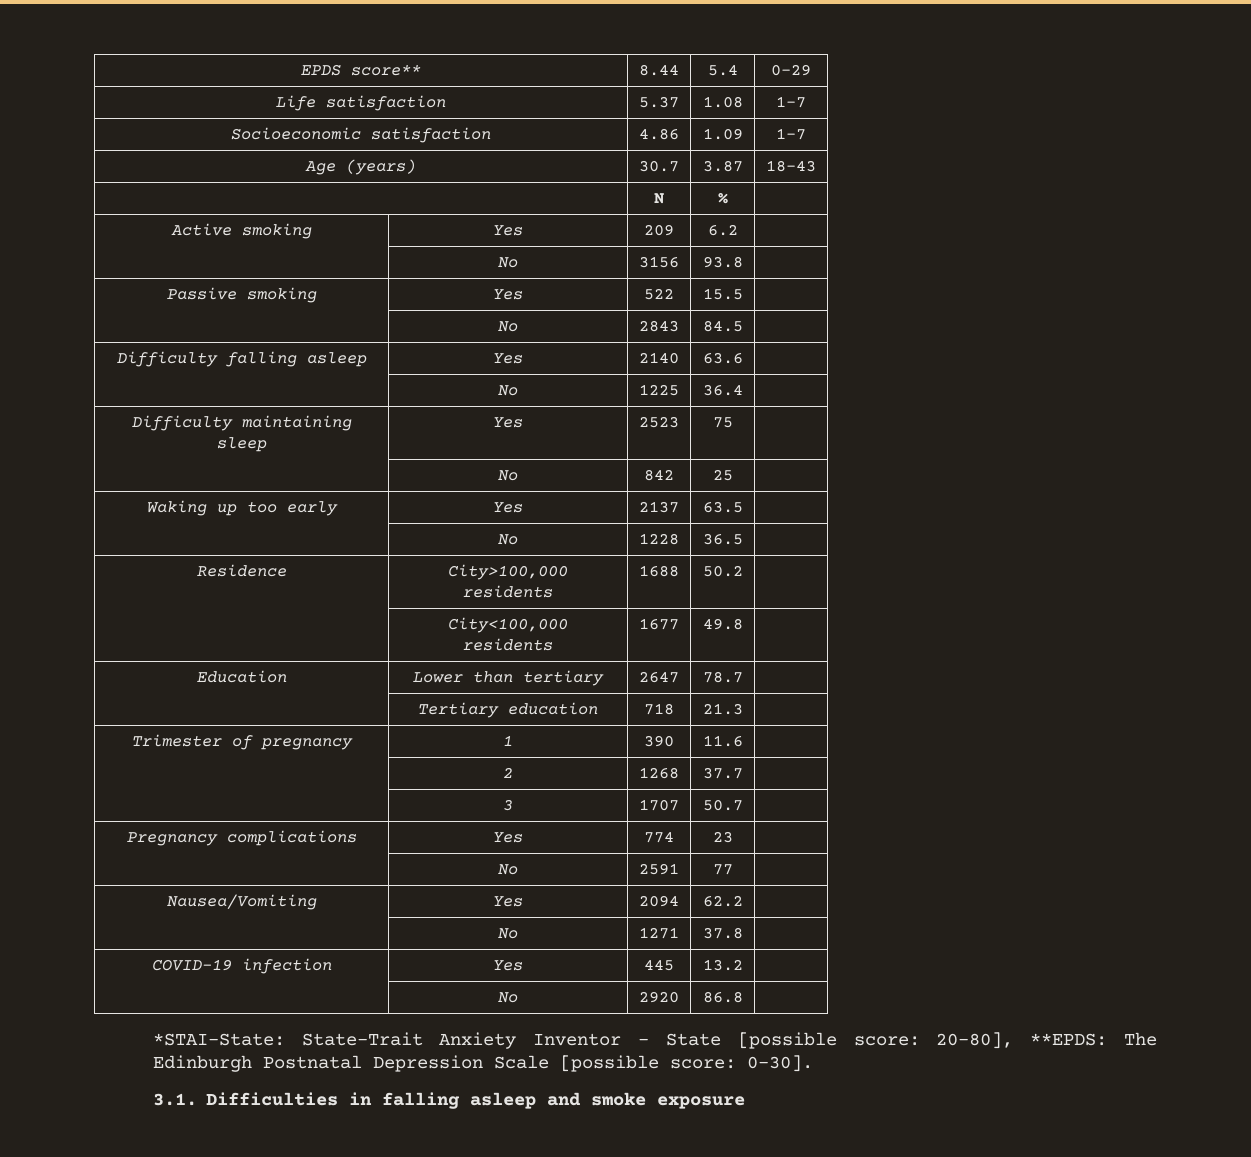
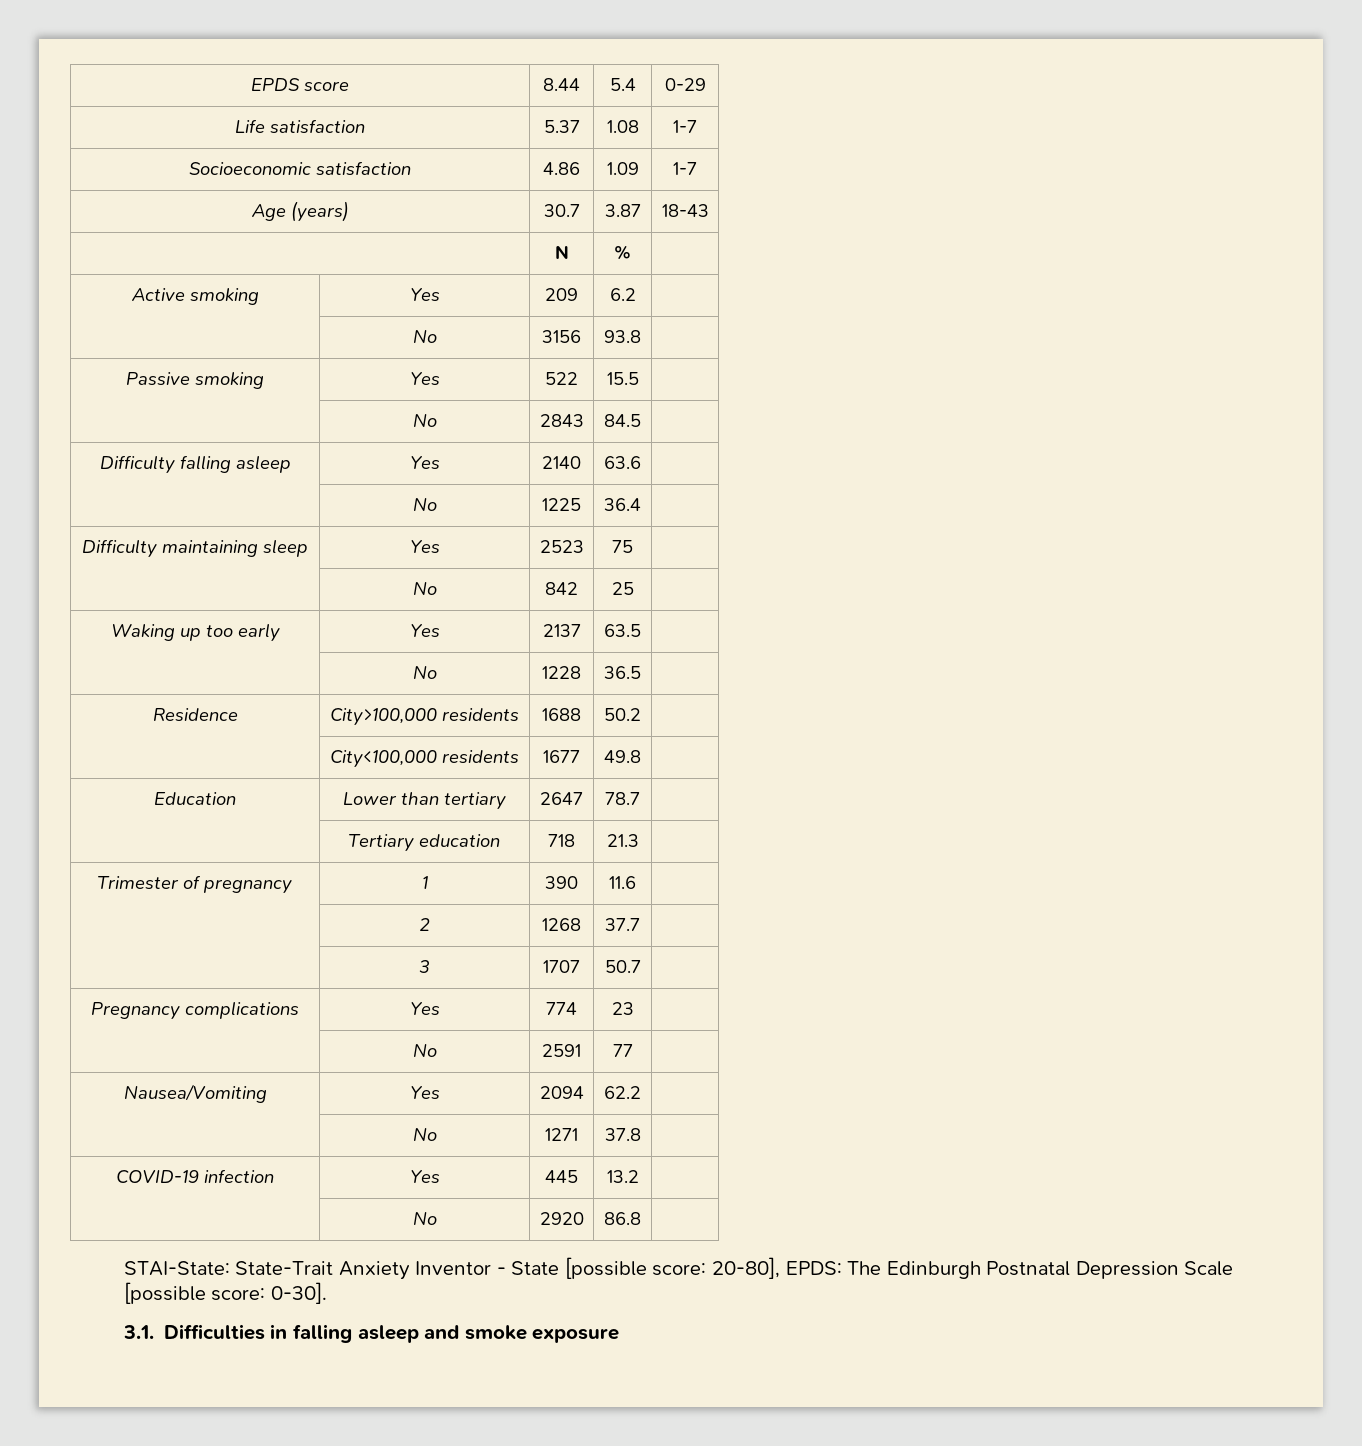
- EPDS score** | 8.44 | 5.4 | 0-29
+ EPDS score | 8.44 | 5.4 | 0-29
- *STAI-State: State-Trait Anxiety Inventor - State [possible score: 20-80], **EPDS: The Edinburgh Postnatal Depression Scale [possible score: 0-30].
+ STAI-State: State-Trait Anxiety Inventor - State [possible score: 20-80], EPDS: The Edinburgh Postnatal Depression Scale [possible score: 0-30].

